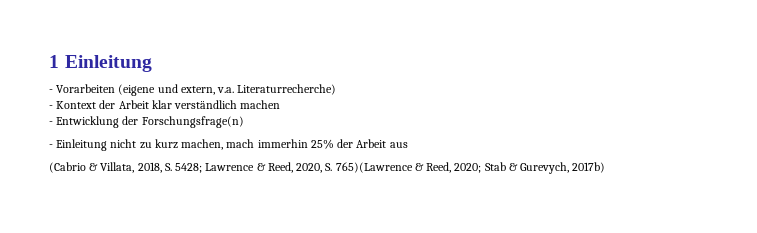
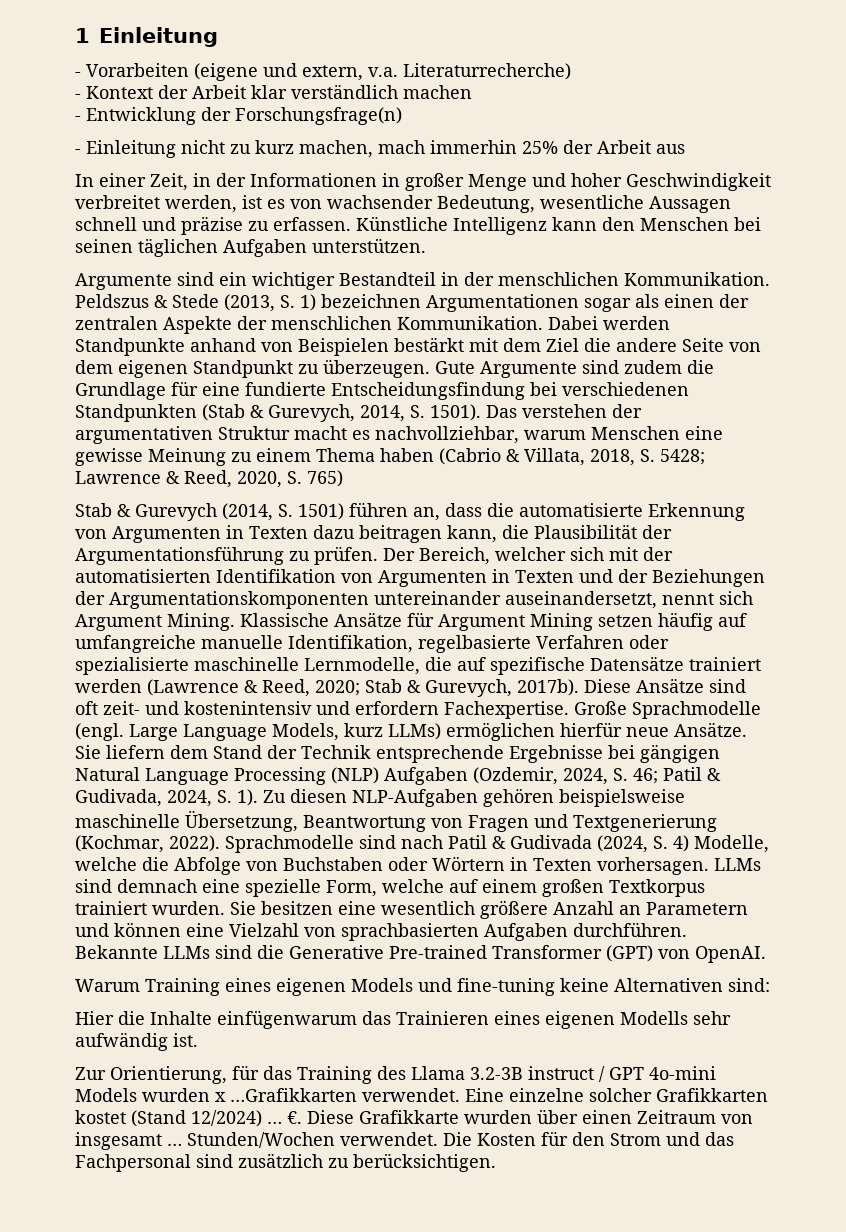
- (Cabrio & Villata, 2018, S. 5428; Lawrence & Reed, 2020, S. 765)(Lawrence & Reed, 2020; Stab & Gurevych, 2017b)
+ In einer Zeit, in der Informationen in großer Menge und hoher Geschwindigkeit verbreitet werden, ist es von wachsender Bedeutung, wesentliche Aussagen schnell und präzise zu erfassen. Künstliche Intelligenz kann den Menschen bei seinen täglichen Aufgaben unterstützen.
+ Argumente sind ein wichtiger Bestandteil in der menschlichen Kommunikation. Peldszus & Stede (2013, S. 1) bezeichnen Argumentationen sogar als einen der zentralen Aspekte der menschlichen Kommunikation. Dabei werden Standpunkte anhand von Beispielen bestärkt mit dem Ziel die andere Seite von dem eigenen Standpunkt zu überzeugen. Gute Argumente sind zudem die Grundlage für eine fundierte Entscheidungsfindung bei verschiedenen Standpunkten (Stab & Gurevych, 2014, S. 1501). Das verstehen der argumentativen Struktur macht es nachvollziehbar, warum Menschen eine gewisse Meinung zu einem Thema haben (Cabrio & Villata, 2018, S. 5428; Lawrence & Reed, 2020, S. 765)
+ Stab & Gurevych (2014, S. 1501) führen an, dass die automatisierte Erkennung von Argumenten in Texten dazu beitragen kann, die Plausibilität der Argumentationsführung zu prüfen. Der Bereich, welcher sich mit der automatisierten Identifikation von Argumenten in Texten und der Beziehungen der Argumentationskomponenten untereinander auseinandersetzt, nennt sich Argument Mining. Klassische Ansätze für Argument Mining setzen häufig auf umfangreiche manuelle Identifikation, regelbasierte Verfahren oder spezialisierte maschinelle Lernmodelle, die auf spezifische Datensätze trainiert werden (Lawrence & Reed, 2020; Stab & Gurevych, 2017b). Diese Ansätze sind oft zeit- und kostenintensiv und erfordern Fachexpertise. Große Sprachmodelle (engl. Large Language Models, kurz LLMs) ermöglichen hierfür neue Ansätze. Sie liefern dem Stand der Technik entsprechende Ergebnisse bei gängigen Natural Language Processing (NLP) Aufgaben (Ozdemir, 2024, S. 46; Patil & Gudivada, 2024, S. 1). Zu diesen NLP-Aufgaben gehören beispielsweise maschinelle Übersetzung, Beantwortung von Fragen und Textgenerierung (Kochmar, 2022). Sprachmodelle sind nach Patil & Gudivada (2024, S. 4) Modelle, welche die Abfolge von Buchstaben oder Wörtern in Texten vorhersagen. LLMs sind demnach eine spezielle Form, welche auf einem großen Textkorpus trainiert wurden. Sie besitzen eine wesentlich größere Anzahl an Parametern und können eine Vielzahl von sprachbasierten Aufgaben durchführen. Bekannte LLMs sind die Generative Pre-trained Transformer (GPT) von OpenAI.
+ Warum Training eines eigenen Models und fine-tuning keine Alternativen sind:
+ Hier die Inhalte einfügenwarum das Trainieren eines eigenen Modells sehr aufwändig ist.
+ Zur Orientierung, für das Training des Llama 3.2-3B instruct / GPT 4o-mini Models wurden x …Grafikkarten verwendet. Eine einzelne solcher Grafikkarten kostet (Stand 12/2024) … €. Diese Grafikkarte wurden über einen Zeitraum von insgesamt … Stunden/Wochen verwendet. Die Kosten für den Strom und das Fachpersonal sind zusätzlich zu berücksichtigen.

